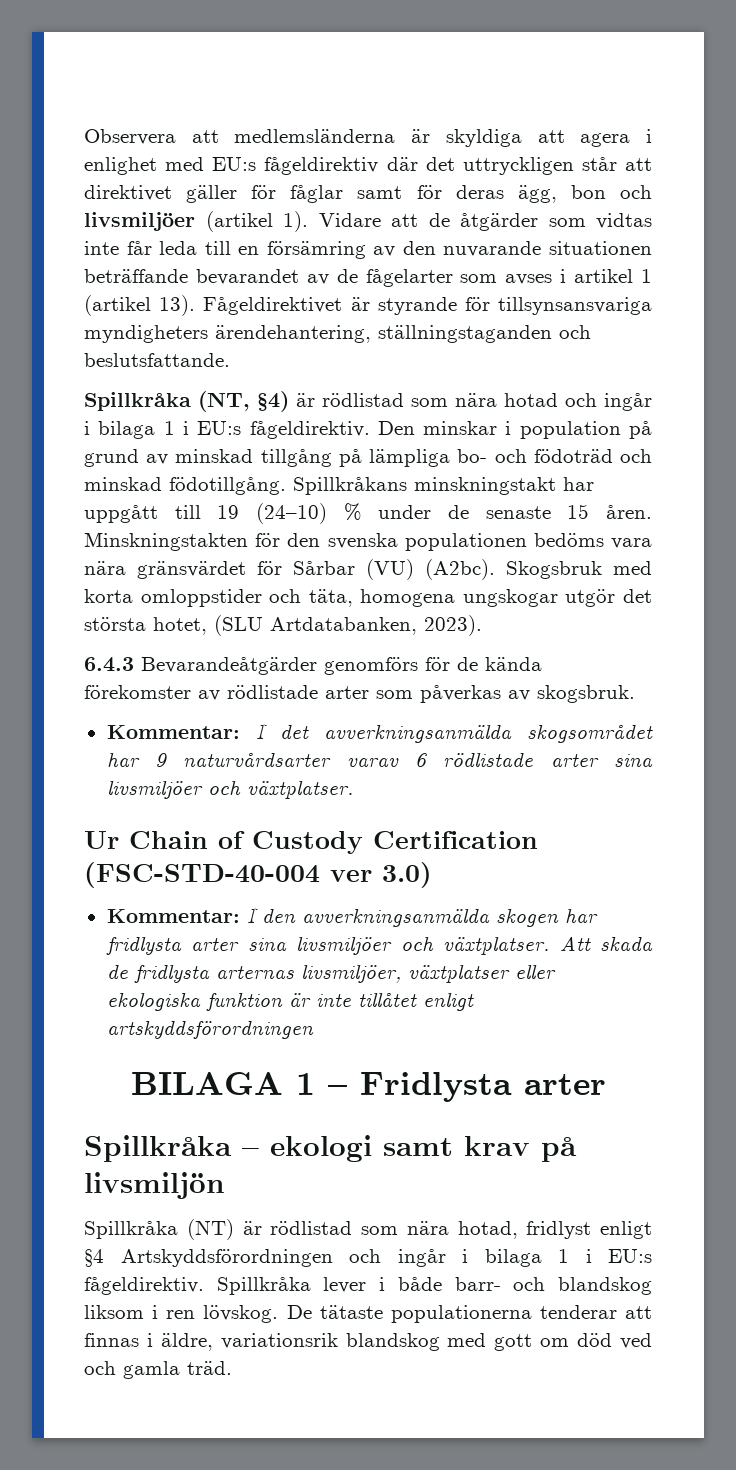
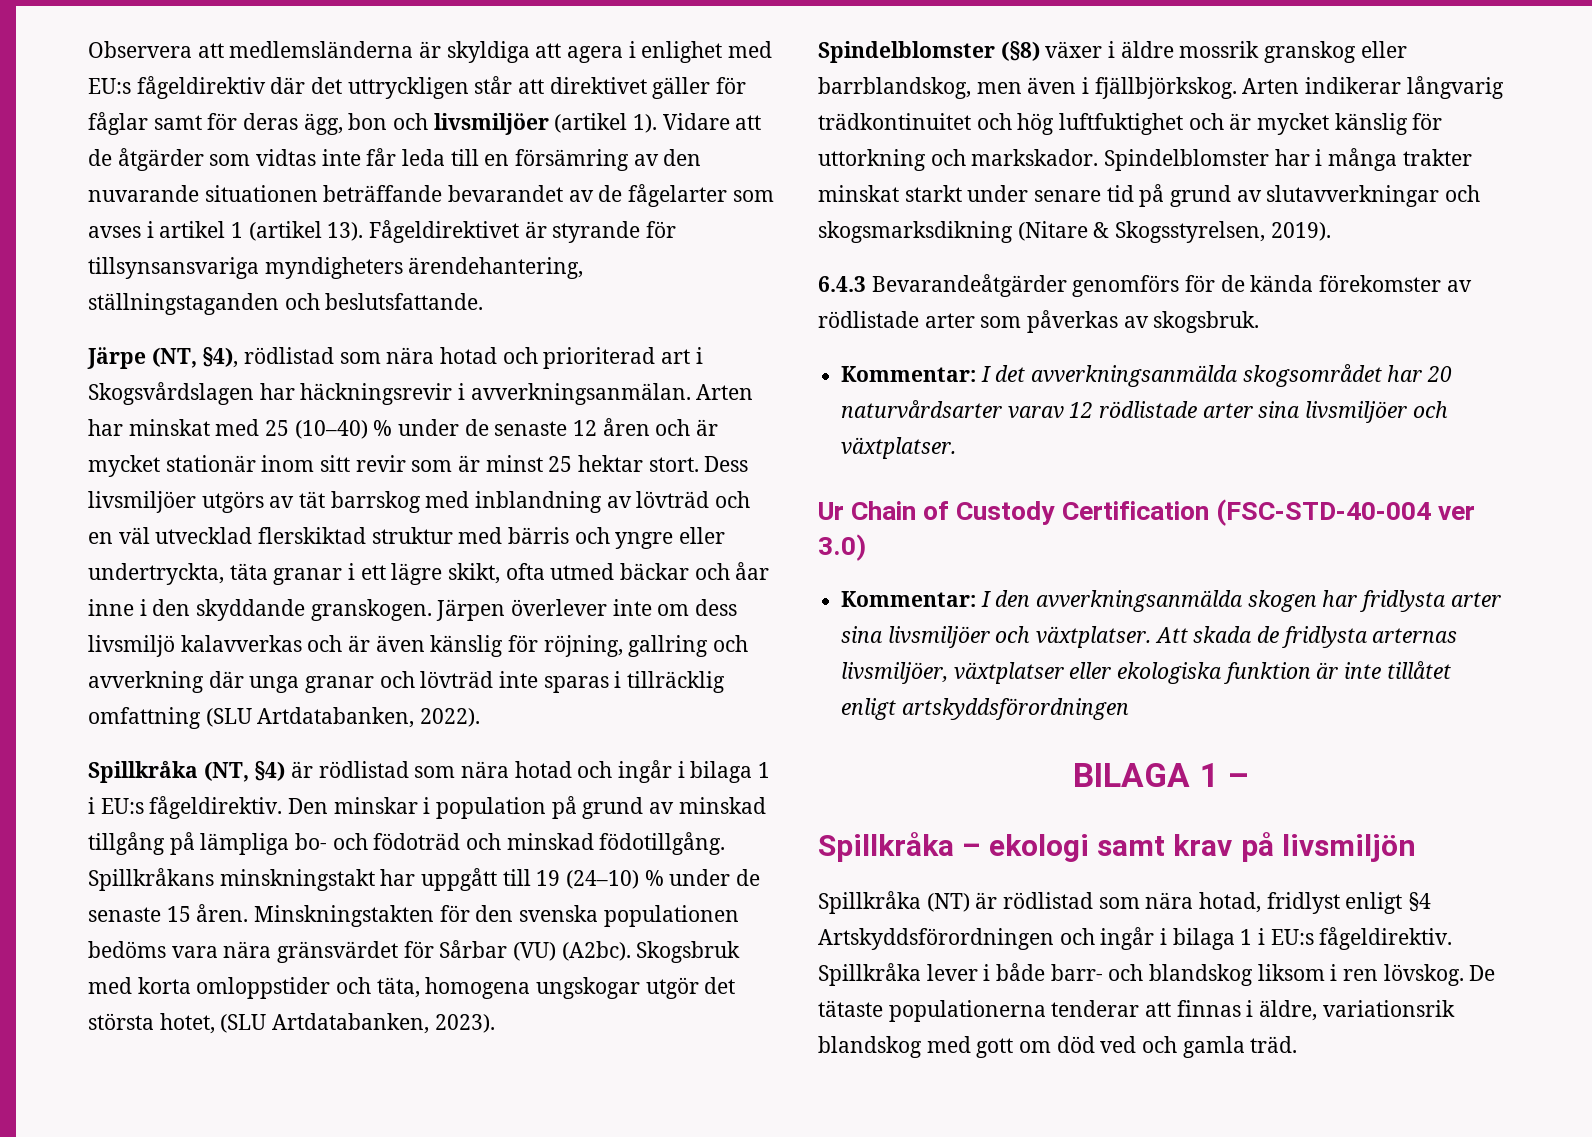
+ Järpe (NT, §4), rödlistad som nära hotad och prioriterad art i Skogsvårdslagen har häckningsrevir i avverkningsanmälan. Arten har minskat med 25 (10–40) % under de senaste 12 åren och är mycket stationär inom sitt revir som är minst 25 hektar stort. Dess livsmiljöer utgörs av tät barrskog med inblandning av lövträd och en väl utvecklad flerskiktad struktur med bärris och yngre eller undertryckta, täta granar i ett lägre skikt, ofta utmed bäckar och åar inne i den skyddande granskogen. Järpen överlever inte om dess livsmiljö kalavverkas och är även känslig för röjning, gallring och avverkning där unga granar och lövträd inte sparas i tillräcklig omfattning (SLU Artdatabanken, 2022).
+ Spindelblomster (§8) växer i äldre mossrik granskog eller barrblandskog, men även i fjällbjörkskog. Arten indikerar långvarig trädkontinuitet och hög luftfuktighet och är mycket känslig för uttorkning och markskador. Spindelblomster har i många trakter minskat starkt under senare tid på grund av slutavverkningar och skogsmarksdikning (Nitare & Skogsstyrelsen, 2019).
- Kommentar: I det avverkningsanmälda skogsområdet har 9 naturvårdsarter varav 6 rödlistade arter sina livsmiljöer och växtplatser.
+ Kommentar: I det avverkningsanmälda skogsområdet har 20 naturvårdsarter varav 12 rödlistade arter sina livsmiljöer och växtplatser.
- BILAGA 1 – Fridlysta arter
+ BILAGA 1 –

